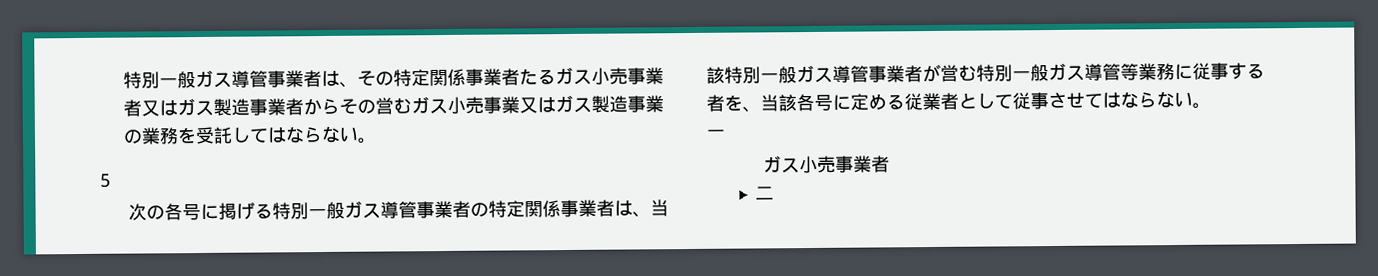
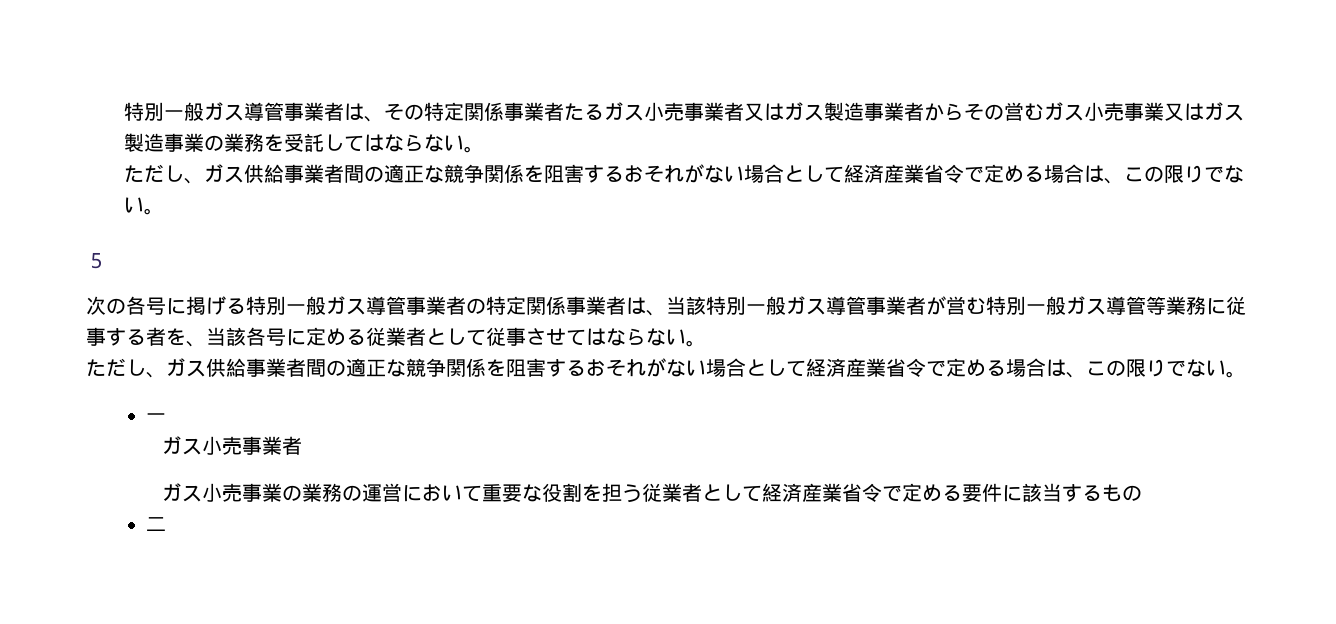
  特別一般ガス導管事業者は、その特定関係事業者たるガス小売事業者又はガス製造事業者からその営むガス小売事業又はガス製造事業の業務を受託してはならない。
+ ただし、ガス供給事業者間の適正な競争関係を阻害するおそれがない場合として経済産業省令で定める場合は、この限りでない。
  次の各号に掲げる特別一般ガス導管事業者の特定関係事業者は、当該特別一般ガス導管事業者が営む特別一般ガス導管等業務に従事する者を、当該各号に定める従業者として従事させてはならない。
+ ただし、ガス供給事業者間の適正な競争関係を阻害するおそれがない場合として経済産業省令で定める場合は、この限りでない。
  一
  ガス小売事業者
+ ガス小売事業の業務の運営において重要な役割を担う従業者として経済産業省令で定める要件に該当するもの

